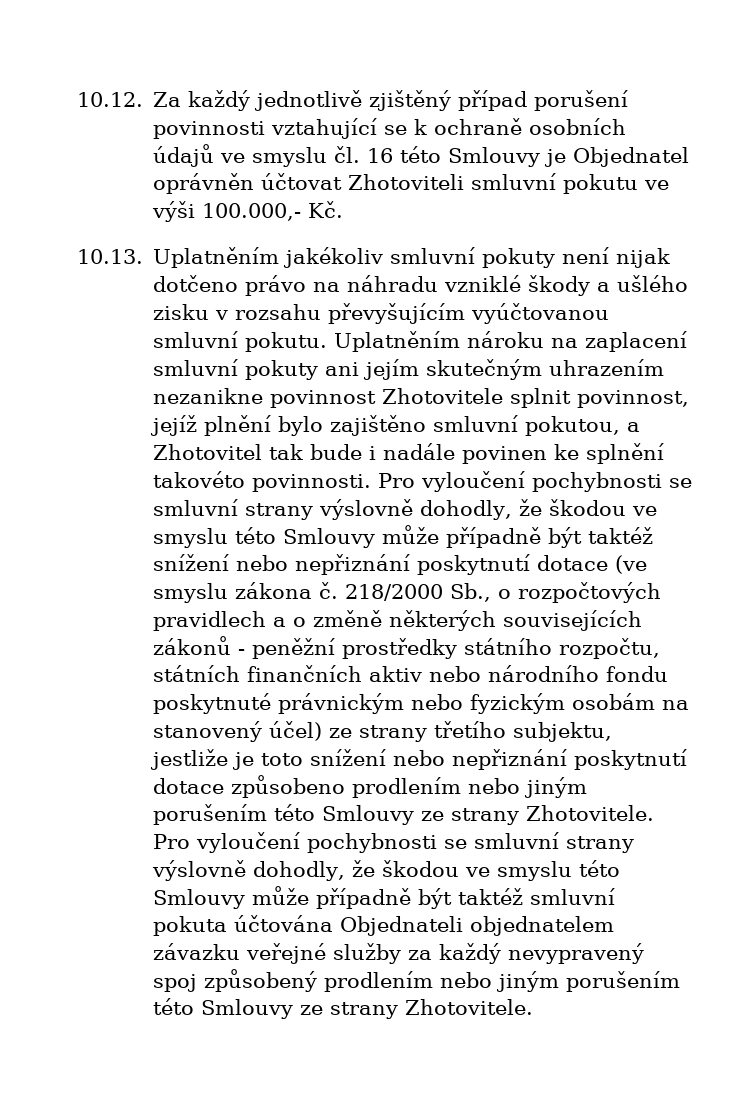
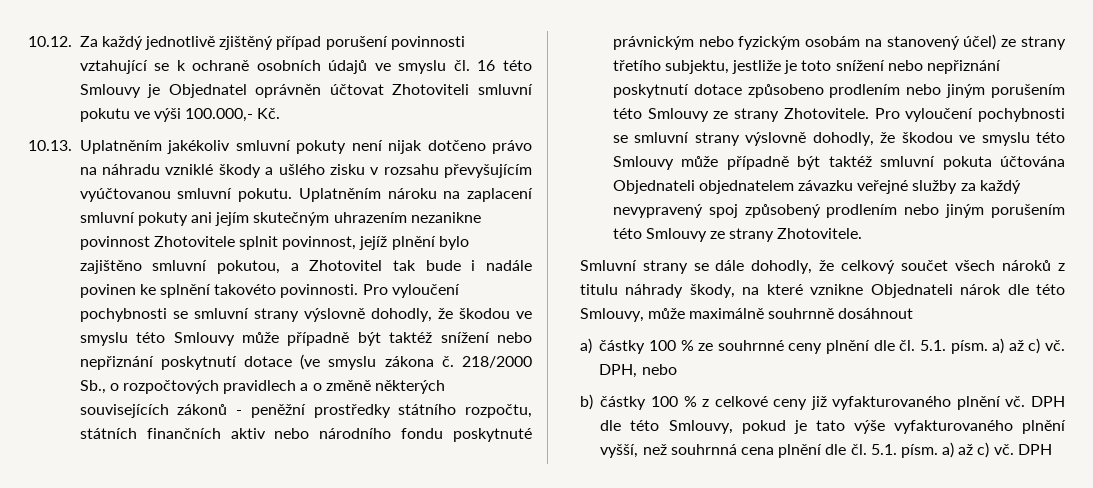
+ Smluvní strany se dále dohodly, že celkový součet všech nároků z titulu náhrady škody, na které vznikne Objednateli nárok dle této Smlouvy, může maximálně souhrnně dosáhnout
+ a) částky 100 % ze souhrnné ceny plnění dle čl. 5.1. písm. a) až c) vč. DPH, nebo
+ b) částky 100 % z celkové ceny již vyfakturovaného plnění vč. DPH dle této Smlouvy, pokud je tato výše vyfakturovaného plnění vyšší, než souhrnná cena plnění dle čl. 5.1. písm. a) až c) vč. DPH

